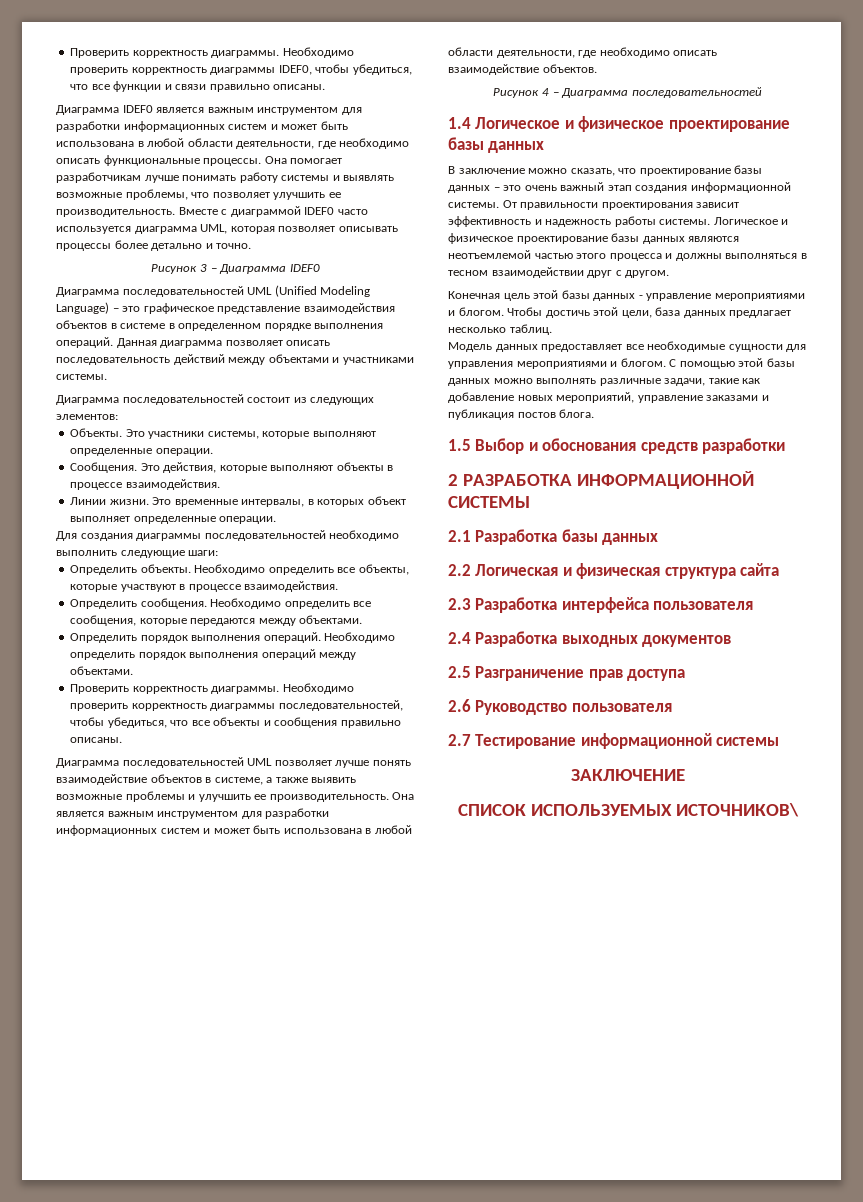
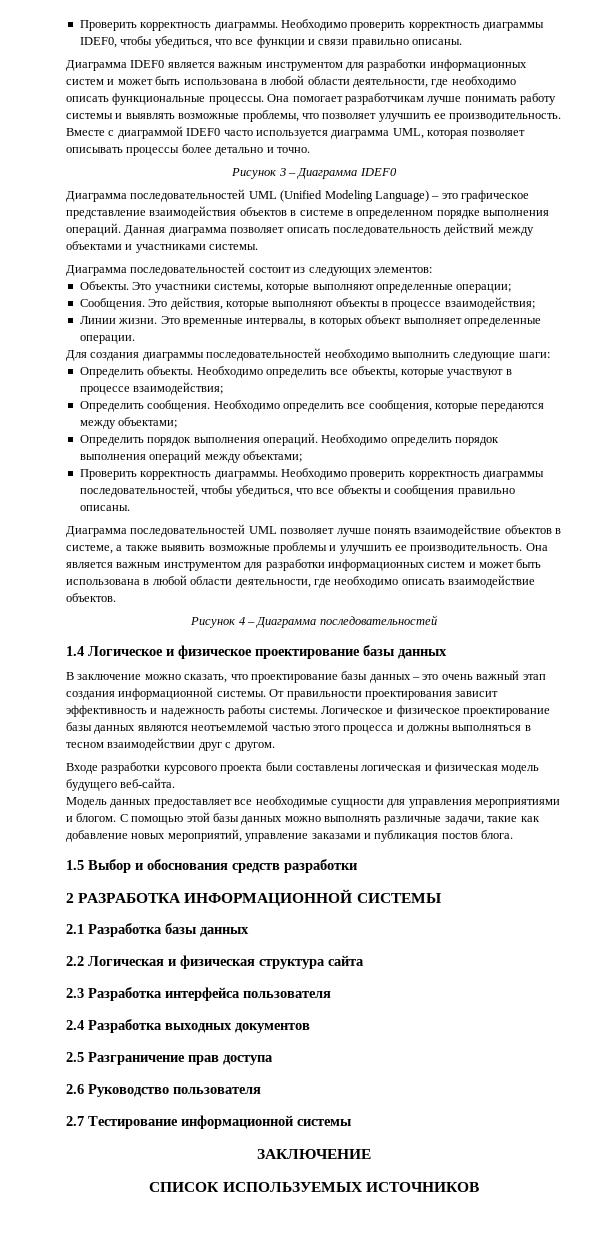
- Это участники системы, которые выполняют определенные операции.
+ Это участники системы, которые выполняют определенные операции;
- Это действия, которые выполняют объекты в процессе взаимодействия.
+ Это действия, которые выполняют объекты в процессе взаимодействия;
- Необходимо определить все объекты, которые участвуют в процессе взаимодействия.
+ Необходимо определить все объекты, которые участвуют в процессе взаимодействия;
- Необходимо определить все сообщения, которые передаются между объектами.
+ Необходимо определить все сообщения, которые передаются между объектами;
- Необходимо определить порядок выполнения операций между объектами.
+ Необходимо определить порядок выполнения операций между объектами;
- Конечная цель этой базы данных - управление мероприятиями и блогом. Чтобы достичь этой цели, база данных предлагает несколько таблиц.
+ Входе разработки курсового проекта были составлены логическая и физическая модель будущего веб-сайта.
- СПИСОК ИСПОЛЬЗУЕМЫХ ИСТОЧНИКОВ\
+ СПИСОК ИСПОЛЬЗУЕМЫХ ИСТОЧНИКОВ

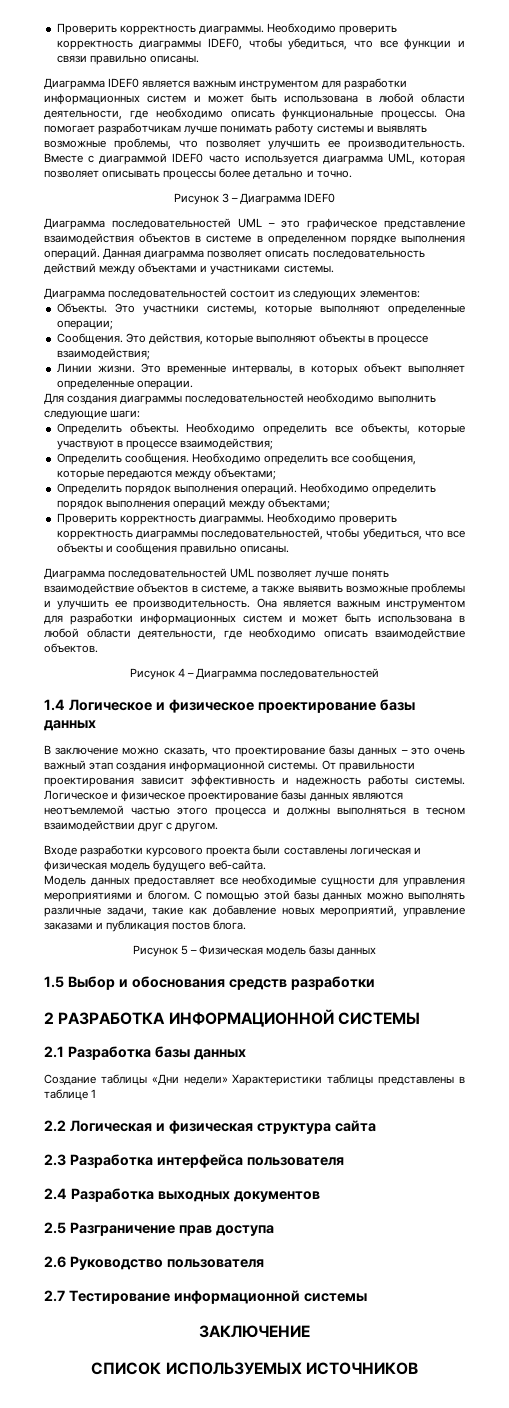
- Диаграмма последовательностей UML (Unified Modeling Language) – это графическое представление взаимодействия объектов в системе в определенном порядке выполнения операций.
+ Диаграмма последовательностей UML – это графическое представление взаимодействия объектов в системе в определенном порядке выполнения операций.
+ Рисунок 5 – Физическая модель базы данных
+ Создание таблицы «Дни недели» Характеристики таблицы представлены в таблице 1

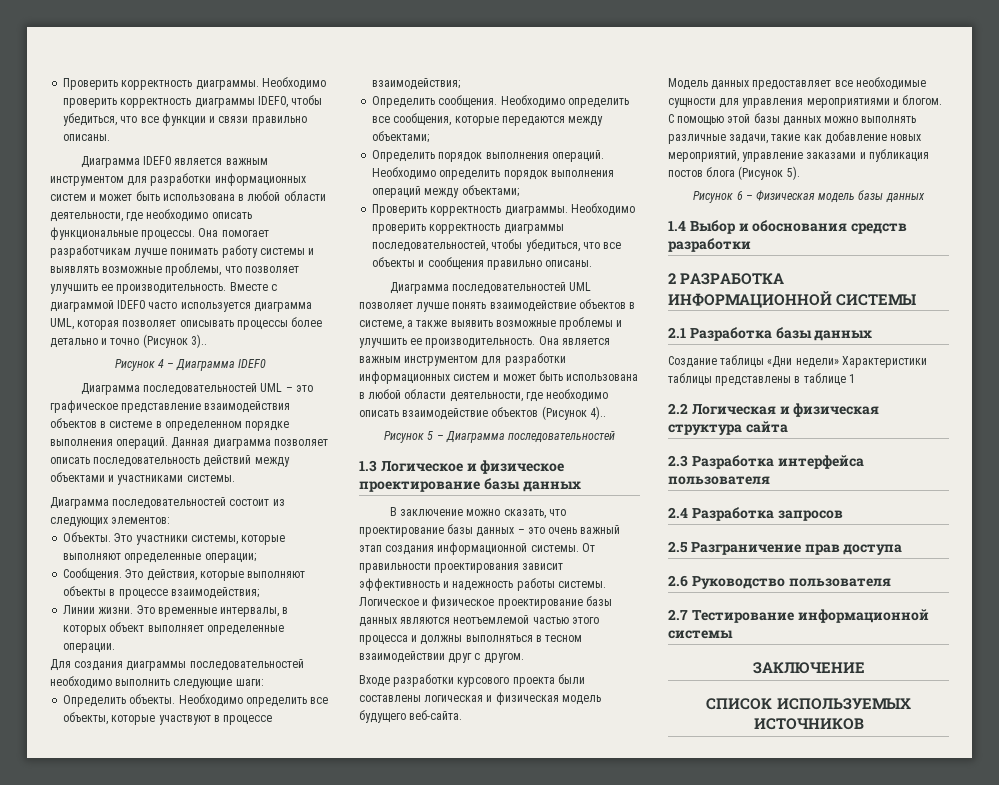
- Вместе с диаграммой IDEF0 часто используется диаграмма UML, которая позволяет описывать процессы более детально и точно.
- Рисунок 3 – Диаграмма IDEF0
+ Вместе с диаграммой IDEF0 часто используется диаграмма UML, которая позволяет описывать процессы более детально и точно (Рисунок 3)..
+ Рисунок 4 – Диаграмма IDEF0
- Она является важным инструментом для разработки информационных систем и может быть использована в любой области деятельности, где необходимо описать взаимодействие объектов.
- Рисунок 4 – Диаграмма последовательностей
+ Она является важным инструментом для разработки информационных систем и может быть использована в любой области деятельности, где необходимо описать взаимодействие объектов (Рисунок 4)..
+ Рисунок 5 – Диаграмма последовательностей
- 1.4 Логическое и физическое проектирование базы данных
+ 1.3 Логическое и физическое проектирование базы данных
- С помощью этой базы данных можно выполнять различные задачи, такие как добавление новых мероприятий, управление заказами и публикация постов блога.
- Рисунок 5 – Физическая модель базы данных
+ С помощью этой базы данных можно выполнять различные задачи, такие как добавление новых мероприятий, управление заказами и публикация постов блога (Рисунок 5).
+ Рисунок 6 – Физическая модель базы данных
- 1.5 Выбор и обоснования средств разработки
+ 1.4 Выбор и обоснования средств разработки
- 2.4 Разработка выходных документов
+ 2.4 Разработка запросов

